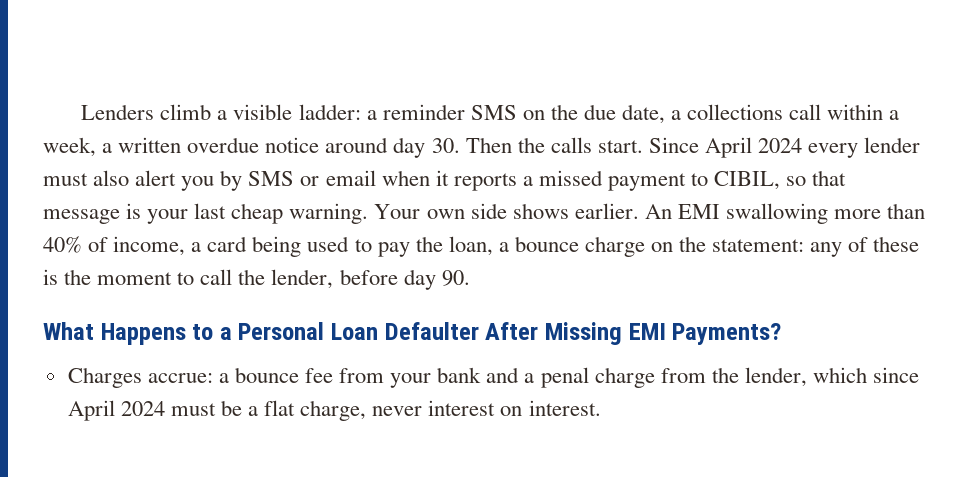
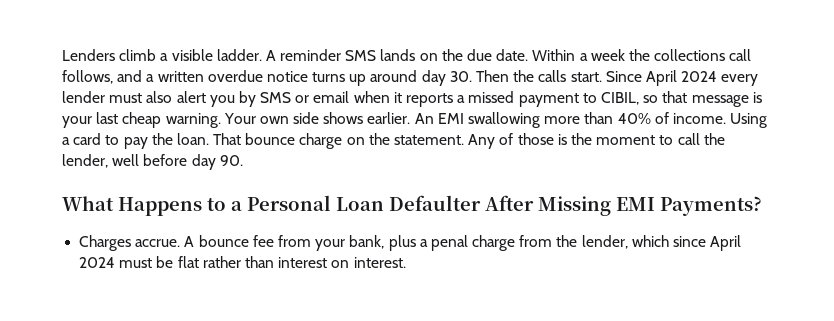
- Lenders climb a visible ladder: a reminder SMS on the due date, a collections call within a week, a written overdue notice around day 30. Then the calls start.
+ Lenders climb a visible ladder. A reminder SMS lands on the due date. Within a week the collections call follows, and a written overdue notice turns up around day 30. Then the calls start.
- An EMI swallowing more than 40% of income, a card being used to pay the loan, a bounce charge on the statement: any of these is the moment to call the lender, before day 90.
+ An EMI swallowing more than 40% of income. Using a card to pay the loan. That bounce charge on the statement. Any of those is the moment to call the lender, well before day 90.
- Charges accrue: a bounce fee from your bank and a penal charge from the lender, which since April 2024 must be a flat charge, never interest on interest.
+ Charges accrue. A bounce fee from your bank, plus a penal charge from the lender, which since April 2024 must be flat rather than interest on interest.

